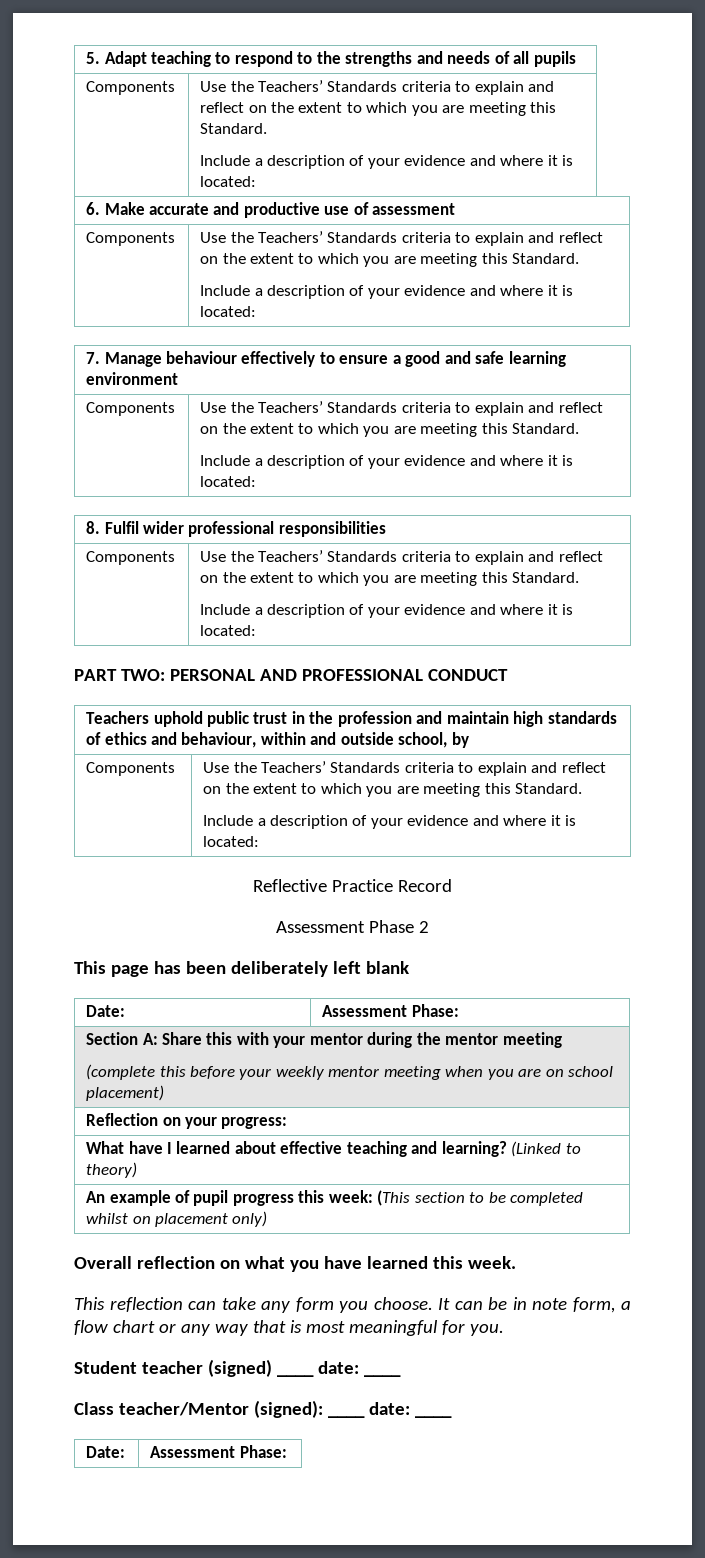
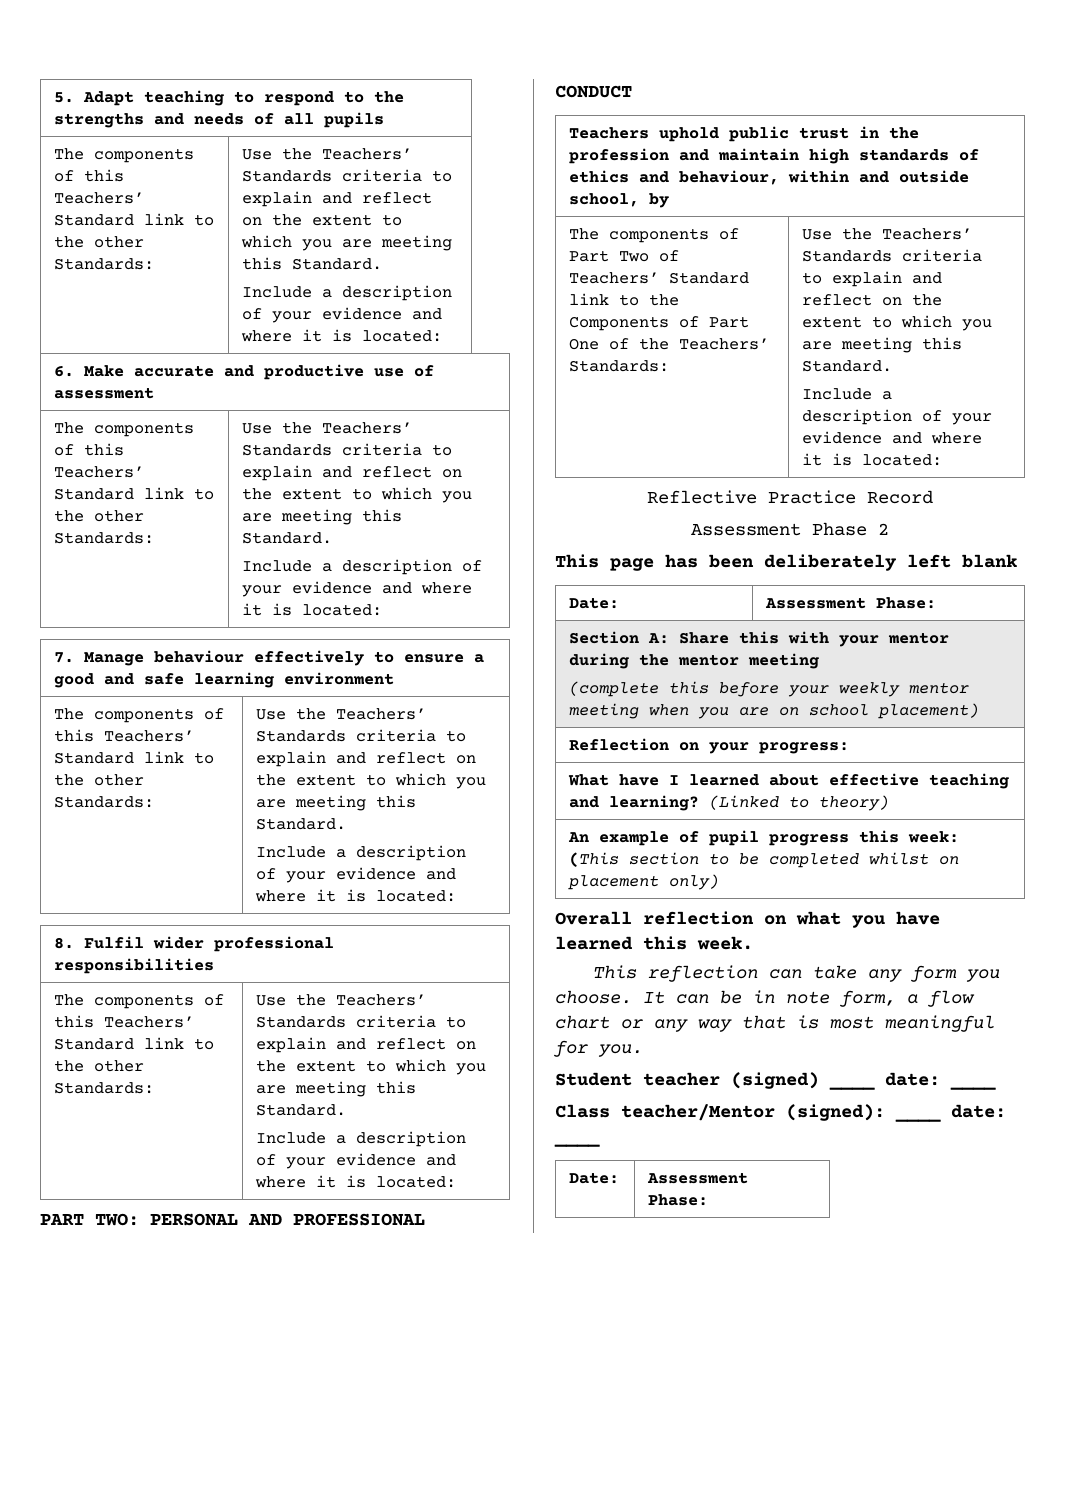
  5. Adapt teaching to respond to the strengths and needs of all pupils
- Components
+ The components of this Teachers’ Standard link to the other Standards:
  6. Make accurate and productive use of assessment
- Components
+ The components of this Teachers’ Standard link to the other Standards:
  7. Manage behaviour effectively to ensure a good and safe learning environment
- Components
+ The components of this Teachers’ Standard link to the other Standards:
  8. Fulfil wider professional responsibilities
- Components
+ The components of this Teachers’ Standard link to the other Standards:
  Teachers uphold public trust in the profession and maintain high standards of ethics and behaviour, within and outside school, by
- Components
+ The components of Part Two of Teachers’ Standard link to the Components of Part One of the Teachers’ Standards:

